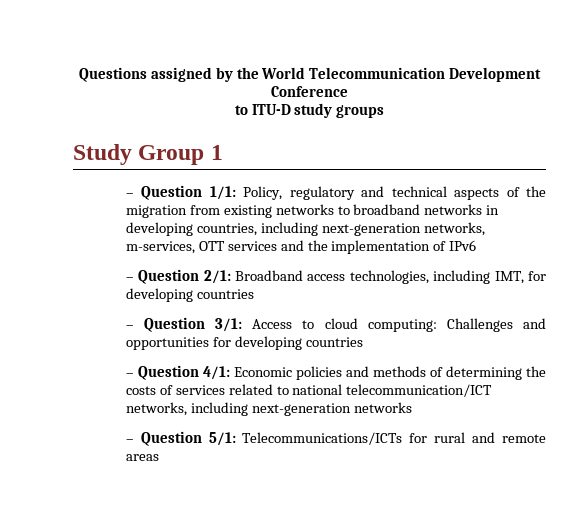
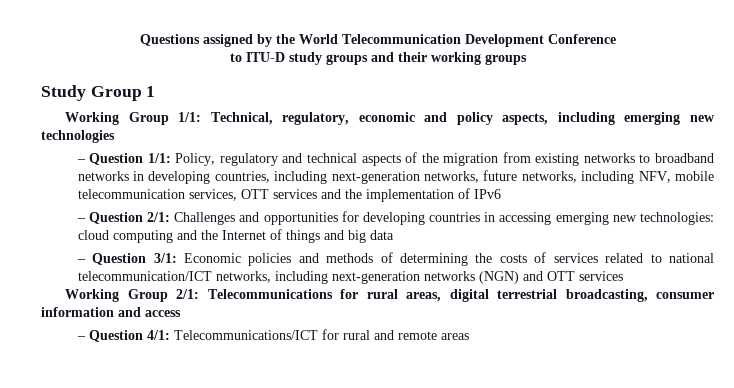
- to ITU-D study groups
+ to ITU-D study groups and their working groups
+ Working Group 1/1: Technical, regulatory, economic and policy aspects, including emerging new technologies
- – Question 1/1: Policy, regulatory and technical aspects of the migration from existing networks to broadband networks in developing countries, including next-generation networks, m-services, OTT services and the implementation of IPv6
+ – Question 1/1: Policy, regulatory and technical aspects of the migration from existing networks to broadband networks in developing countries, including next-generation networks, future networks, including NFV, mobile telecommunication services, OTT services and the implementation of IPv6
- – Question 2/1: Broadband access technologies, including IMT, for developing countries
- – Question 3/1: Access to cloud computing: Challenges and opportunities for developing countries
- – Question 4/1: Economic policies and methods of determining the costs of services related to national telecommunication/ICT networks, including next-generation networks
- – Question 5/1: Telecommunications/ICTs for rural and remote areas
+ – Question 2/1: Challenges and opportunities for developing countries in accessing emerging new technologies: cloud computing and the Internet of things and big data
+ – Question 3/1: Economic policies and methods of determining the costs of services related to national telecommunication/ICT networks, including next-generation networks (NGN) and OTT services
+ Working Group 2/1: Telecommunications for rural areas, digital terrestrial broadcasting, consumer information and access
+ – Question 4/1: Telecommunications/ICT for rural and remote areas

